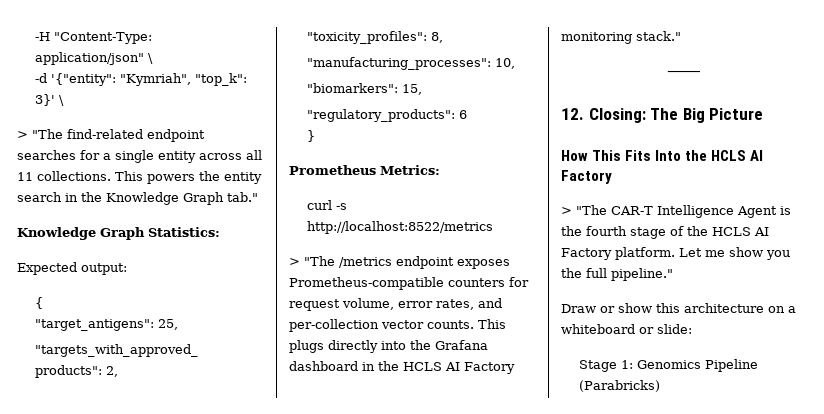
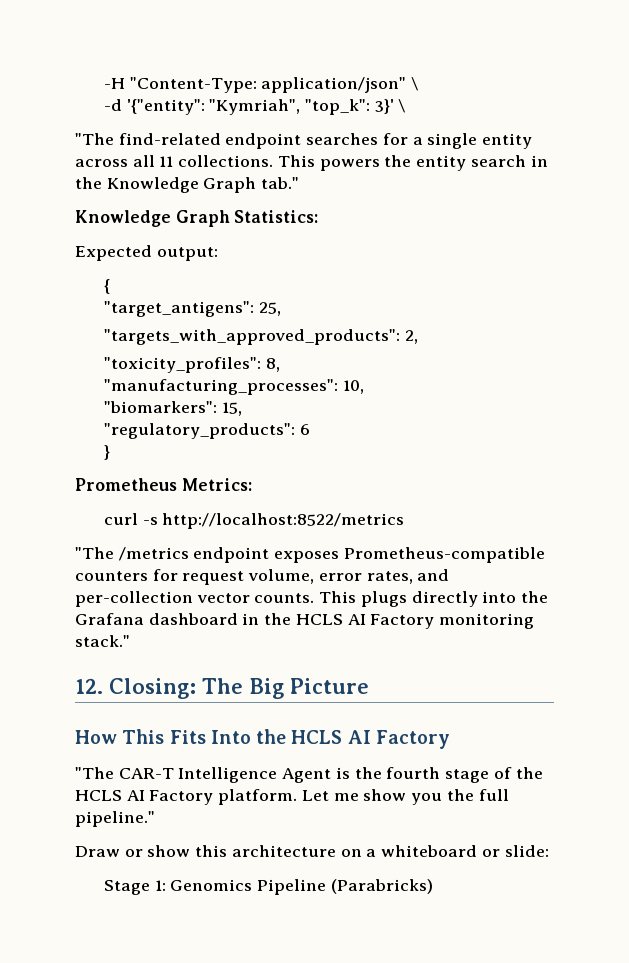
- > "The find-related endpoint searches for a single entity across all 11 collections.
+ "The find-related endpoint searches for a single entity across all 11 collections.
- > "The /metrics endpoint exposes Prometheus-compatible counters for request volume, error rates, and per-collection vector counts.
+ "The /metrics endpoint exposes Prometheus-compatible counters for request volume, error rates, and per-collection vector counts.
- ────
- > "The CAR-T Intelligence Agent is the fourth stage of the HCLS AI Factory platform.
+ "The CAR-T Intelligence Agent is the fourth stage of the HCLS AI Factory platform.

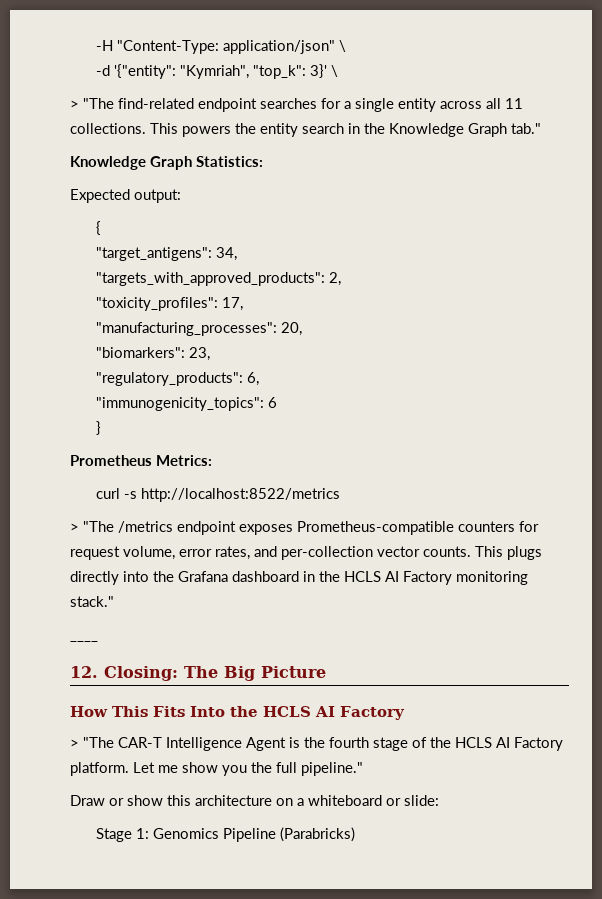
- "The find-related endpoint searches for a single entity across all 11 collections.
+ > "The find-related endpoint searches for a single entity across all 11 collections.
- "target_antigens": 25,
+ "target_antigens": 34,
- "toxicity_profiles": 8,
+ "toxicity_profiles": 17,
- "manufacturing_processes": 10,
+ "manufacturing_processes": 20,
- "biomarkers": 15,
+ "biomarkers": 23,
- "regulatory_products": 6
+ "regulatory_products": 6,
+ "immunogenicity_topics": 6
- "The /metrics endpoint exposes Prometheus-compatible counters for request volume, error rates, and per-collection vector counts.
+ > "The /metrics endpoint exposes Prometheus-compatible counters for request volume, error rates, and per-collection vector counts.
+ ____
- "The CAR-T Intelligence Agent is the fourth stage of the HCLS AI Factory platform.
+ > "The CAR-T Intelligence Agent is the fourth stage of the HCLS AI Factory platform.

